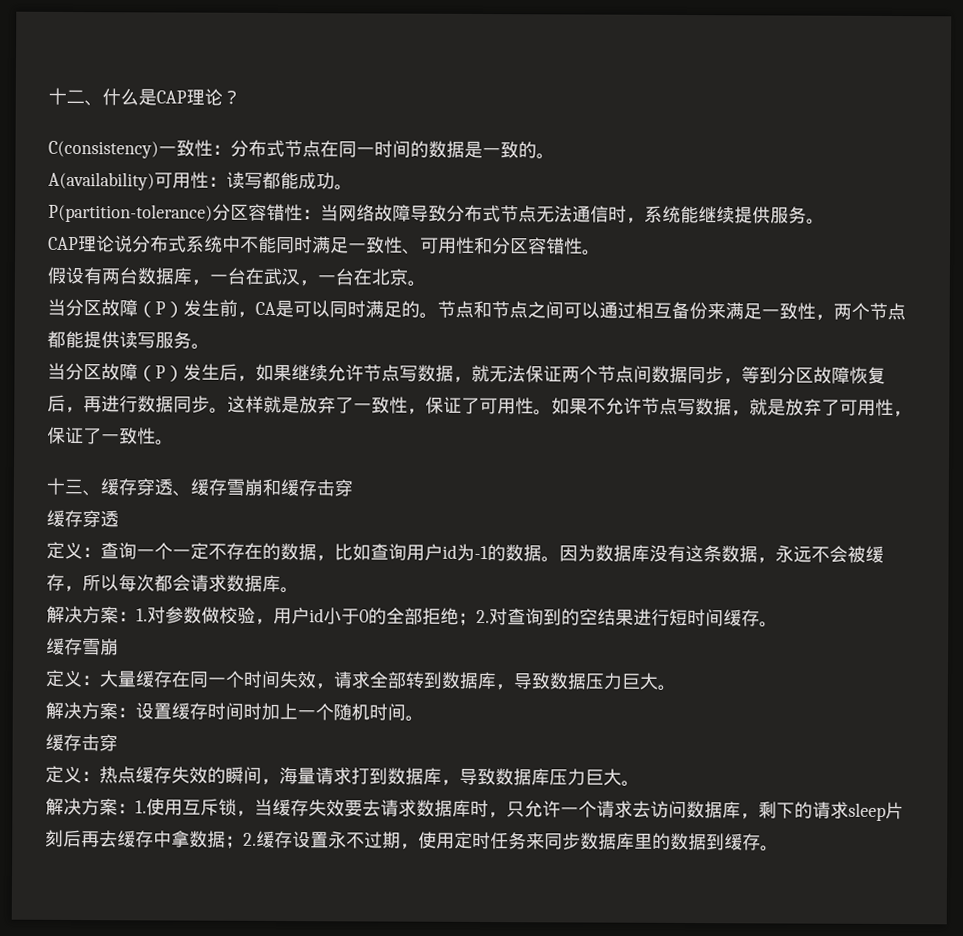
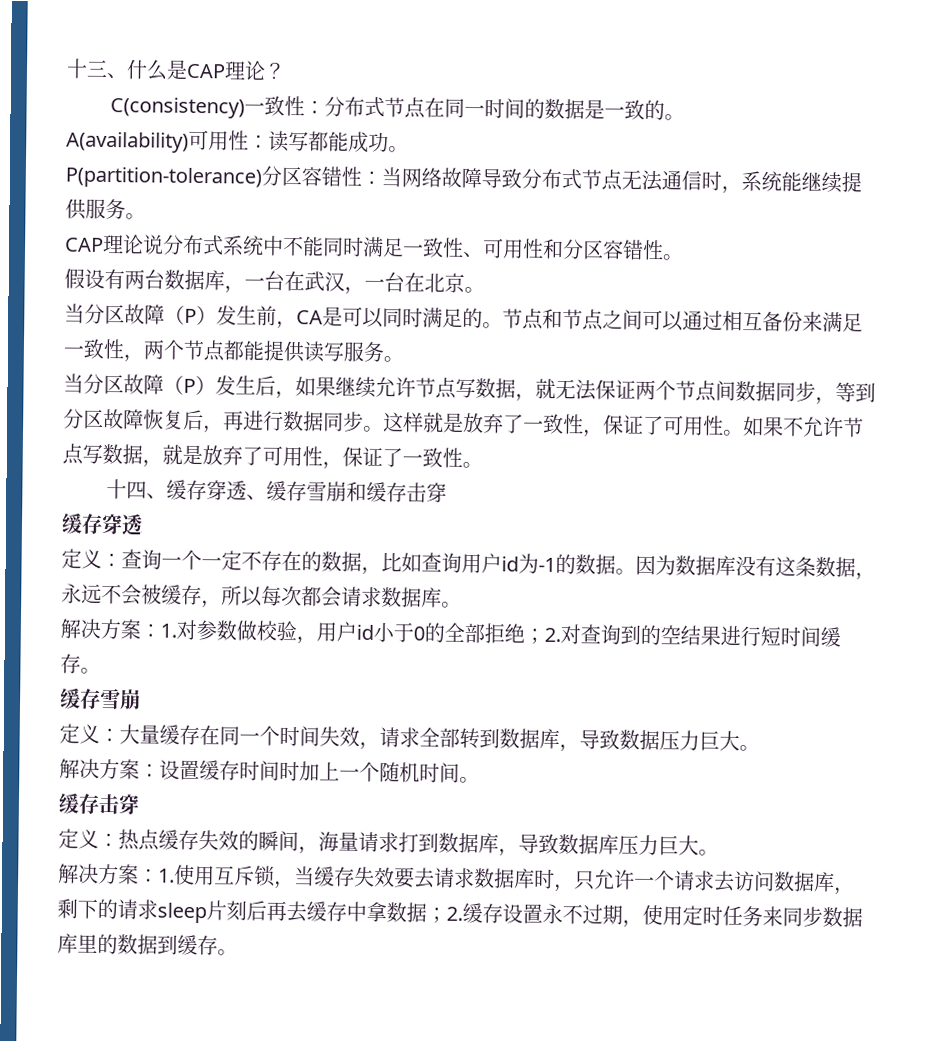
- 十二、什么是CAP理论？
+ 十三、什么是CAP理论？
- 十三、缓存穿透、缓存雪崩和缓存击穿
+ 十四、缓存穿透、缓存雪崩和缓存击穿

